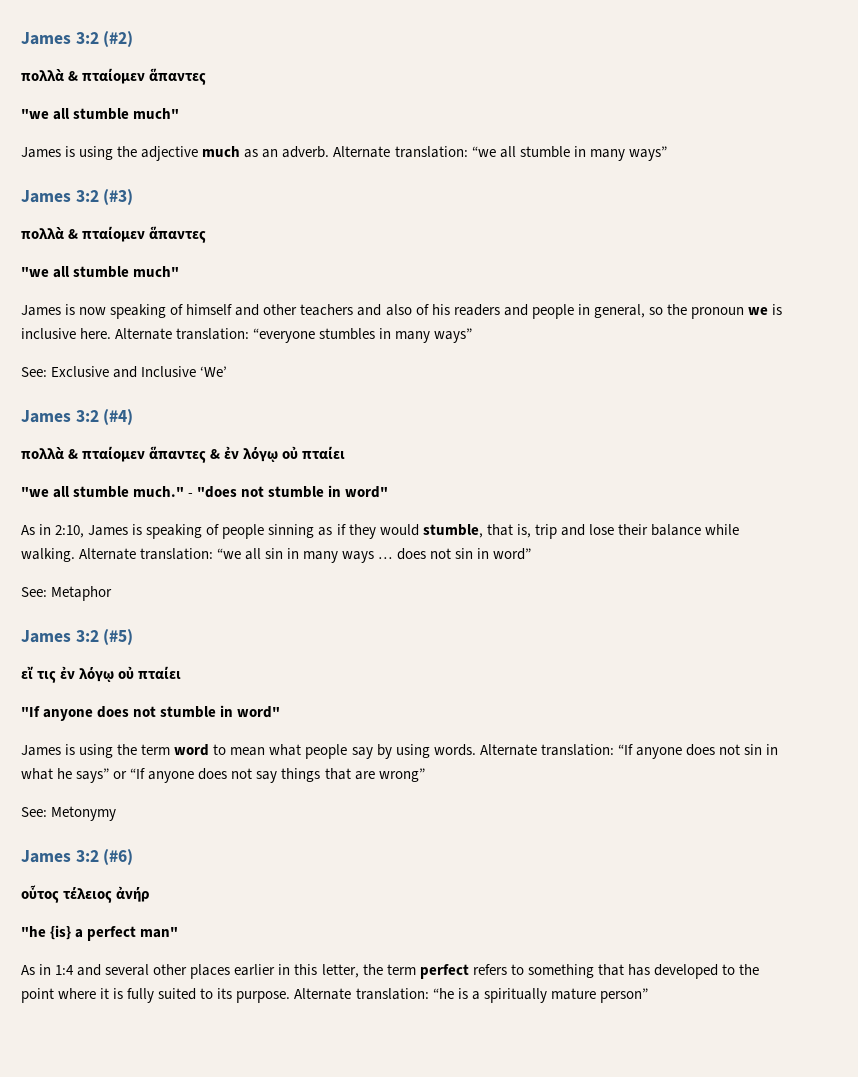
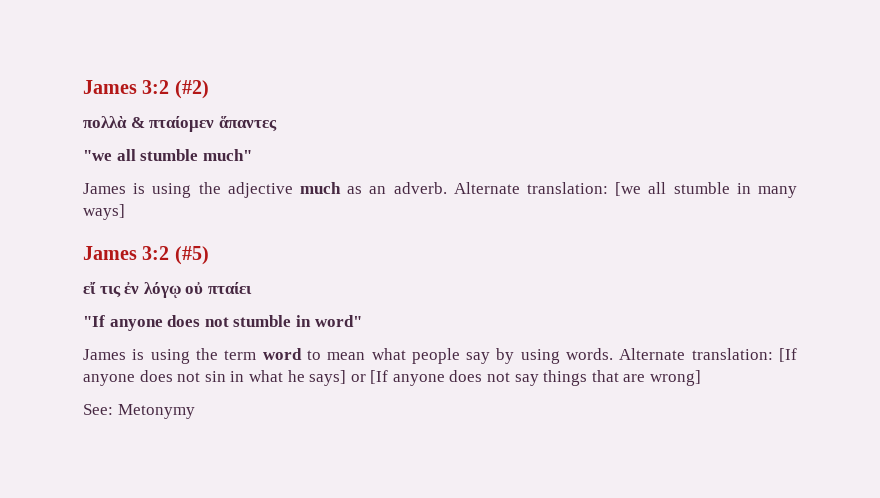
- Alternate translation: “we all stumble in many ways”
- James 3:2 (#3)
- πολλὰ & πταίομεν ἅπαντες
- "we all stumble much"
- James is now speaking of himself and other teachers and also of his readers and people in general, so the pronoun we is inclusive here. Alternate translation: “everyone stumbles in many ways”
- See: Exclusive and Inclusive ‘We’
- James 3:2 (#4)
- πολλὰ & πταίομεν ἅπαντες & ἐν λόγῳ οὐ πταίει
- "we all stumble much." - "does not stumble in word"
- As in 2:10, James is speaking of people sinning as if they would stumble, that is, trip and lose their balance while walking. Alternate translation: “we all sin in many ways … does not sin in word”
- See: Metaphor
+ Alternate translation: [we all stumble in many ways]
- Alternate translation: “If anyone does not sin in what he says” or “If anyone does not say things that are wrong”
+ Alternate translation: [If anyone does not sin in what he says] or [If anyone does not say things that are wrong]
- James 3:2 (#6)
- οὗτος τέλειος ἀνήρ
- "he {is} a perfect man"
- As in 1:4 and several other places earlier in this letter, the term perfect refers to something that has developed to the point where it is fully suited to its purpose. Alternate translation: “he is a spiritually mature person”

